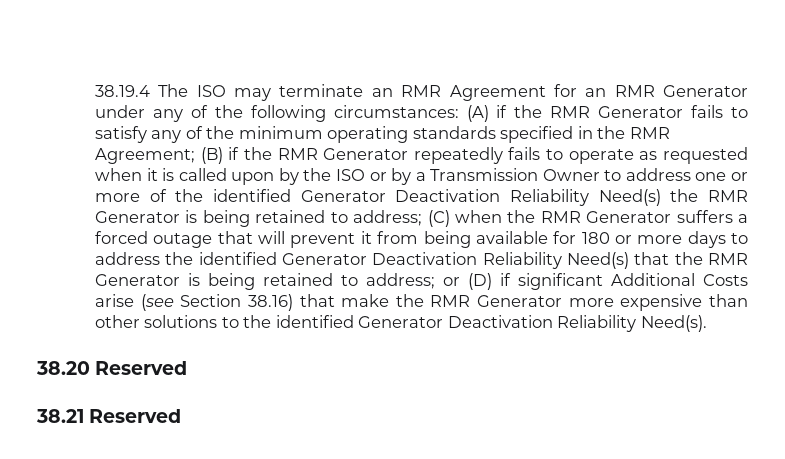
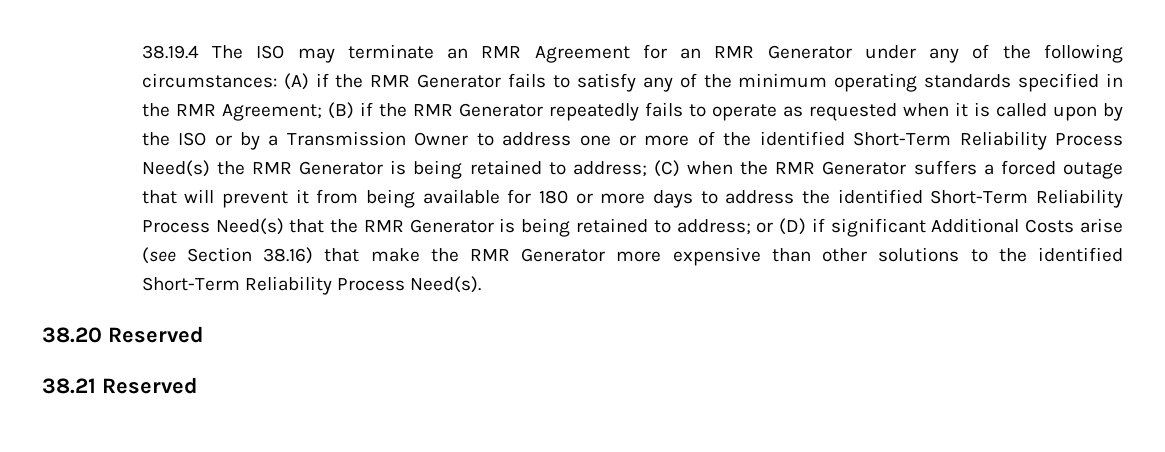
- (B) if the RMR Generator repeatedly fails to operate as requested when it is called upon by the ISO or by a Transmission Owner to address one or more of the identified Generator Deactivation Reliability Need(s) the RMR Generator is being retained to address;
+ (B) if the RMR Generator repeatedly fails to operate as requested when it is called upon by the ISO or by a Transmission Owner to address one or more of the identified Short-Term Reliability Process Need(s) the RMR Generator is being retained to address;
- (C) when the RMR Generator suffers a forced outage that will prevent it from being available for 180 or more days to address the identified Generator Deactivation Reliability Need(s) that the RMR Generator is being retained to address;
+ (C) when the RMR Generator suffers a forced outage that will prevent it from being available for 180 or more days to address the identified Short-Term Reliability Process Need(s) that the RMR Generator is being retained to address;
- or (D) if significant Additional Costs arise (see Section 38.16) that make the RMR Generator more expensive than other solutions to the identified Generator Deactivation Reliability Need(s).
+ or (D) if significant Additional Costs arise (see Section 38.16) that make the RMR Generator more expensive than other solutions to the identified Short-Term Reliability Process Need(s).

